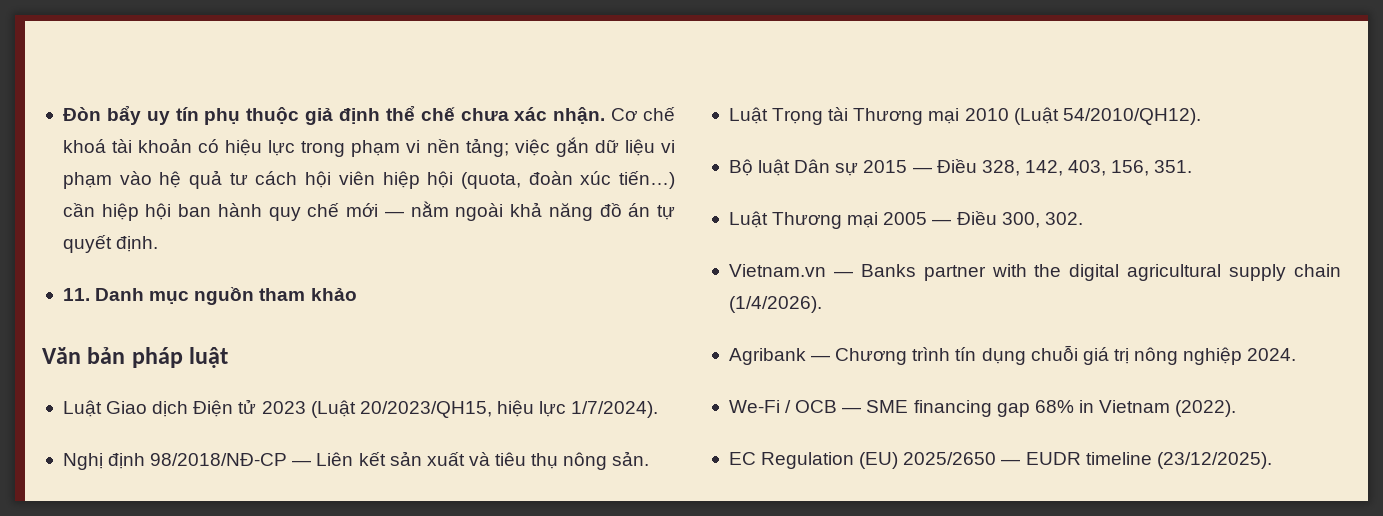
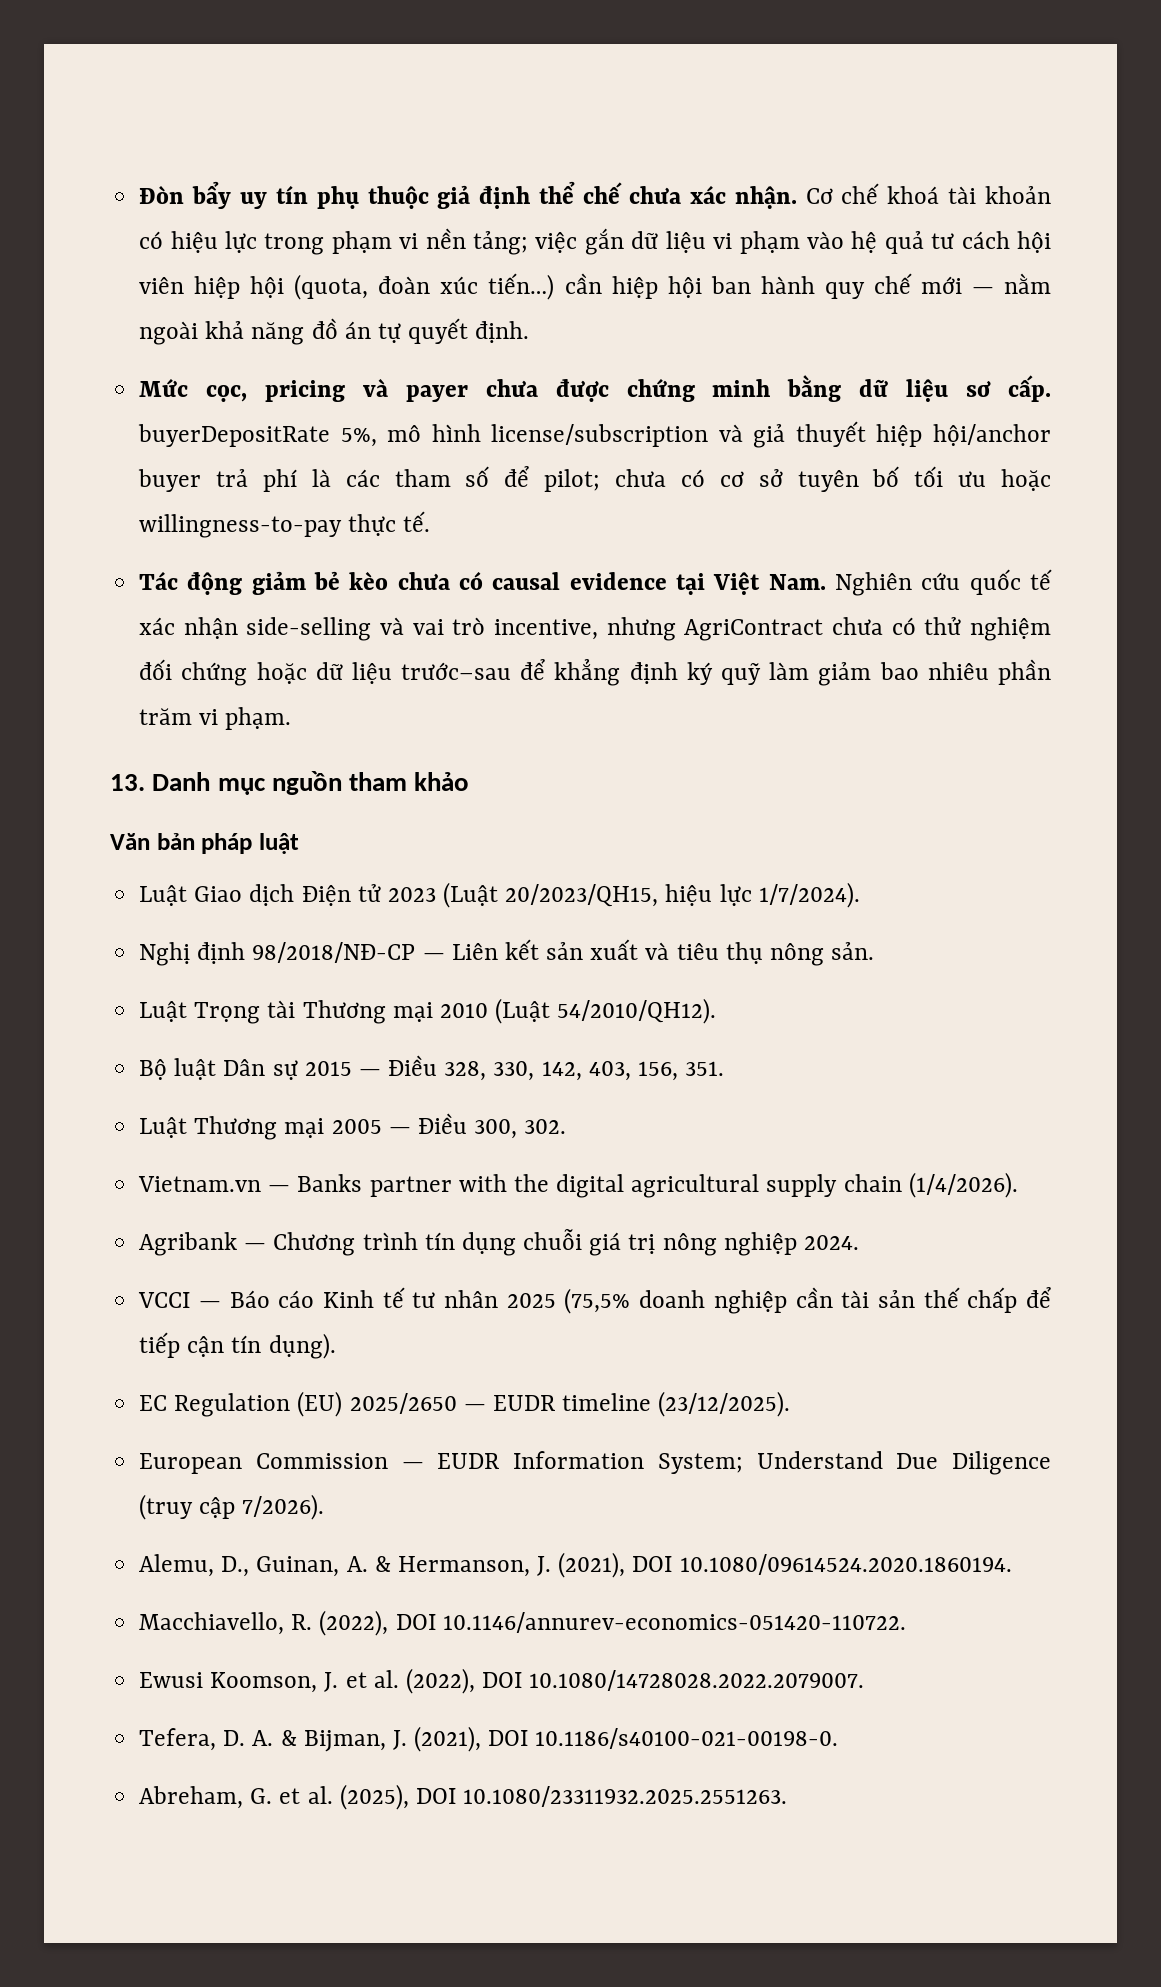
- 11. Danh mục nguồn tham khảo
+ Mức cọc, pricing và payer chưa được chứng minh bằng dữ liệu sơ cấp. buyerDepositRate 5%, mô hình license/subscription và giả thuyết hiệp hội/anchor buyer trả phí là các tham số để pilot; chưa có cơ sở tuyên bố tối ưu hoặc willingness-to-pay thực tế.
+ Tác động giảm bẻ kèo chưa có causal evidence tại Việt Nam. Nghiên cứu quốc tế xác nhận side-selling và vai trò incentive, nhưng AgriContract chưa có thử nghiệm đối chứng hoặc dữ liệu trước–sau để khẳng định ký quỹ làm giảm bao nhiêu phần trăm vi phạm.
+ 13. Danh mục nguồn tham khảo
- Bộ luật Dân sự 2015 — Điều 328, 142, 403, 156, 351.
+ Bộ luật Dân sự 2015 — Điều 328, 330, 142, 403, 156, 351.
- We-Fi / OCB — SME financing gap 68% in Vietnam (2022).
+ VCCI — Báo cáo Kinh tế tư nhân 2025 (75,5% doanh nghiệp cần tài sản thế chấp để tiếp cận tín dụng).
+ European Commission — EUDR Information System; Understand Due Diligence (truy cập 7/2026).
+ Alemu, D., Guinan, A. & Hermanson, J. (2021), DOI 10.1080/09614524.2020.1860194.
+ Macchiavello, R. (2022), DOI 10.1146/annurev-economics-051420-110722.
+ Ewusi Koomson, J. et al. (2022), DOI 10.1080/14728028.2022.2079007.
+ Tefera, D. A. & Bijman, J. (2021), DOI 10.1186/s40100-021-00198-0.
+ Abreham, G. et al. (2025), DOI 10.1080/23311932.2025.2551263.

